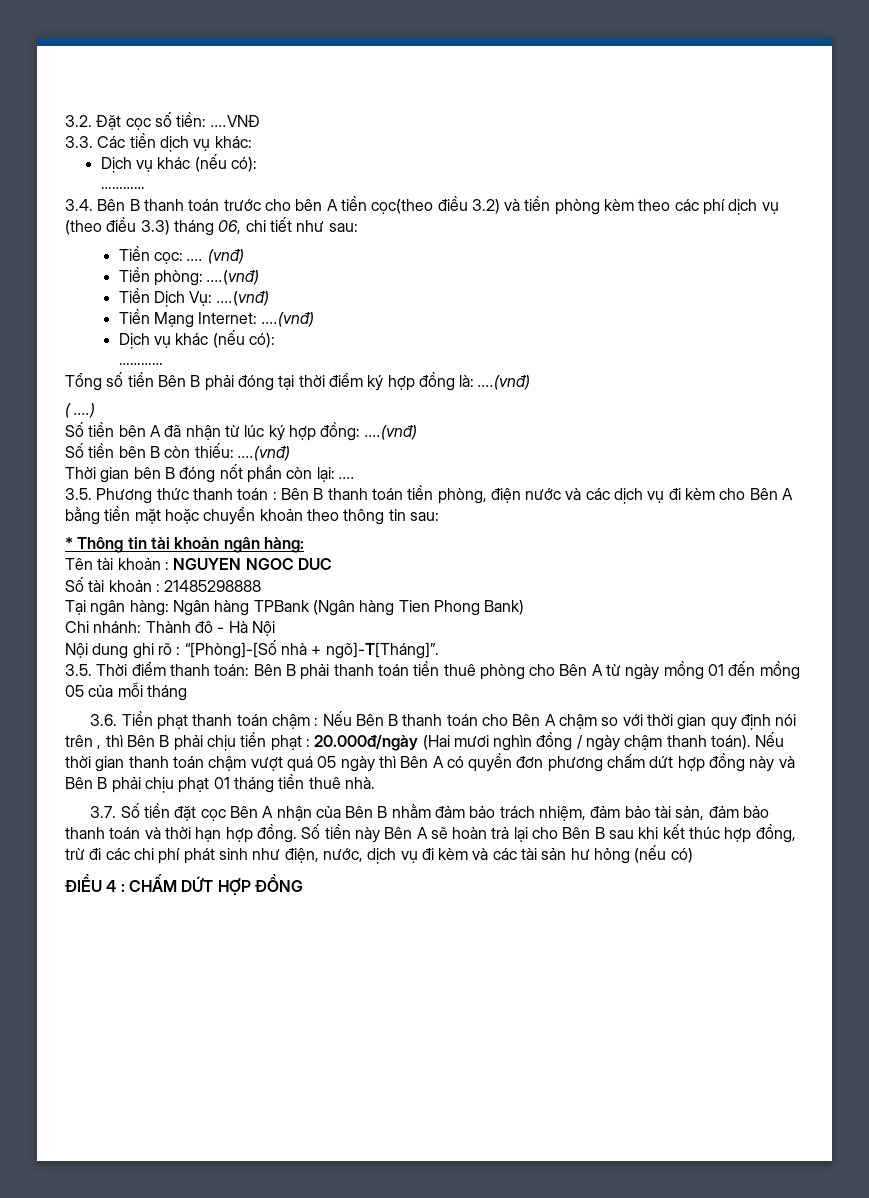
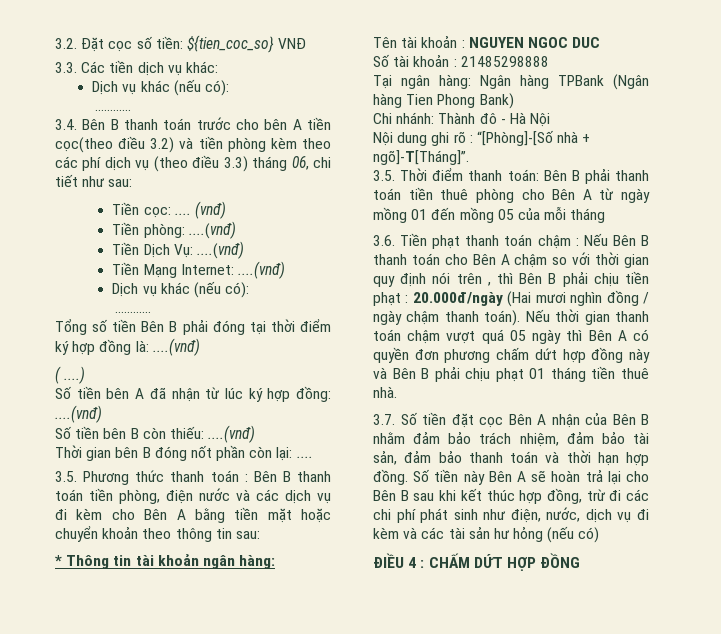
- 3.2. Đặt cọc số tiền: ....VNĐ
+ 3.2. Đặt cọc số tiền: ${tien_coc_so} VNĐ

